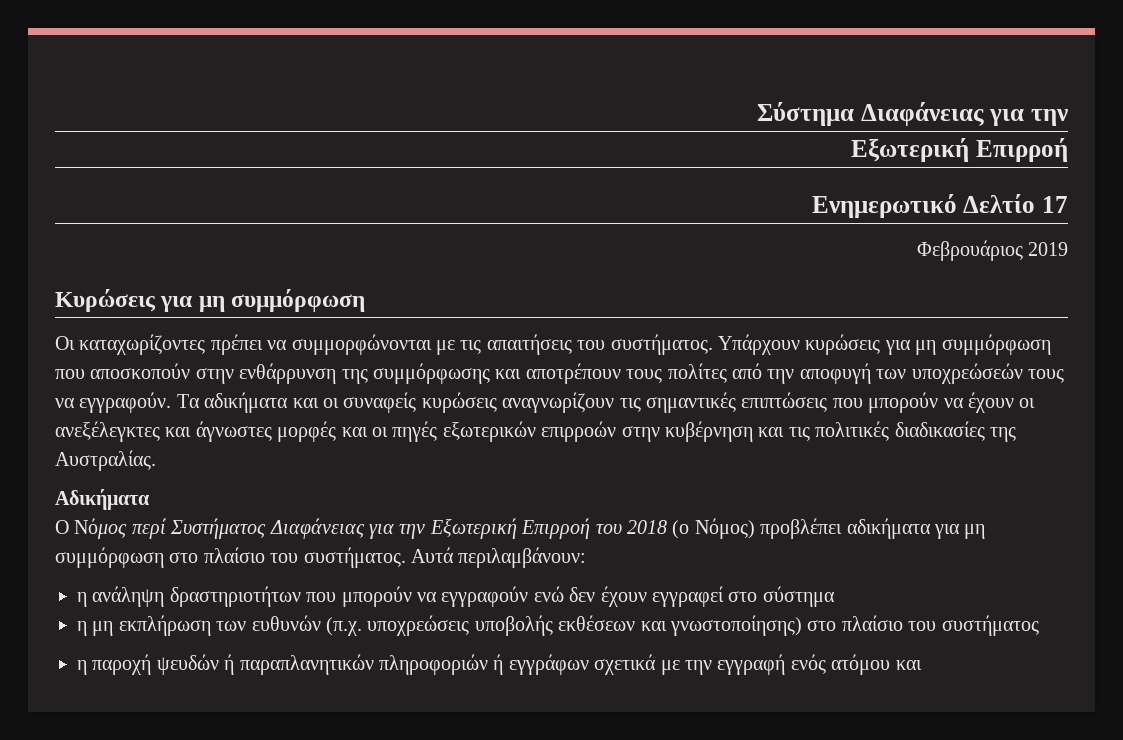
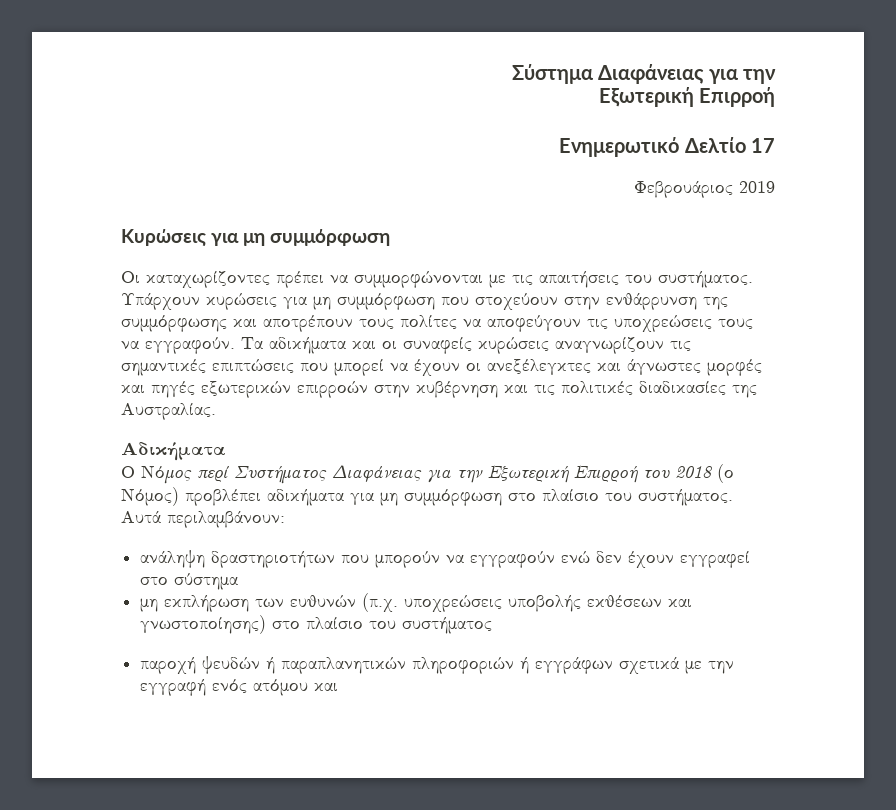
- Υπάρχουν κυρώσεις για μη συμμόρφωση που αποσκοπούν στην ενθάρρυνση της συμμόρφωσης και αποτρέπουν τους πολίτες από την αποφυγή των υποχρεώσεών τους να εγγραφούν.
+ Υπάρχουν κυρώσεις για μη συμμόρφωση που στοχεύουν στην ενθάρρυνση της συμμόρφωσης και αποτρέπουν τους πολίτες να αποφεύγουν τις υποχρεώσεις τους να εγγραφούν.
- Τα αδικήματα και οι συναφείς κυρώσεις αναγνωρίζουν τις σημαντικές επιπτώσεις που μπορούν να έχουν οι ανεξέλεγκτες και άγνωστες μορφές και οι πηγές εξωτερικών επιρροών στην κυβέρνηση και τις πολιτικές διαδικασίες της Αυστραλίας.
+ Τα αδικήματα και οι συναφείς κυρώσεις αναγνωρίζουν τις σημαντικές επιπτώσεις που μπορεί να έχουν οι ανεξέλεγκτες και άγνωστες μορφές και πηγές εξωτερικών επιρροών στην κυβέρνηση και τις πολιτικές διαδικασίες της Αυστραλίας.
- η ανάληψη δραστηριοτήτων που μπορούν να εγγραφούν ενώ δεν έχουν εγγραφεί στο σύστημα
+ ανάληψη δραστηριοτήτων που μπορούν να εγγραφούν ενώ δεν έχουν εγγραφεί στο σύστημα
- η μη εκπλήρωση των ευθυνών (π.χ. υποχρεώσεις υποβολής εκθέσεων και γνωστοποίησης) στο πλαίσιο του συστήματος
+ μη εκπλήρωση των ευθυνών (π.χ. υποχρεώσεις υποβολής εκθέσεων και γνωστοποίησης) στο πλαίσιο του συστήματος
- η παροχή ψευδών ή παραπλανητικών πληροφοριών ή εγγράφων σχετικά με την εγγραφή ενός ατόμου και
+ παροχή ψευδών ή παραπλανητικών πληροφοριών ή εγγράφων σχετικά με την εγγραφή ενός ατόμου και

